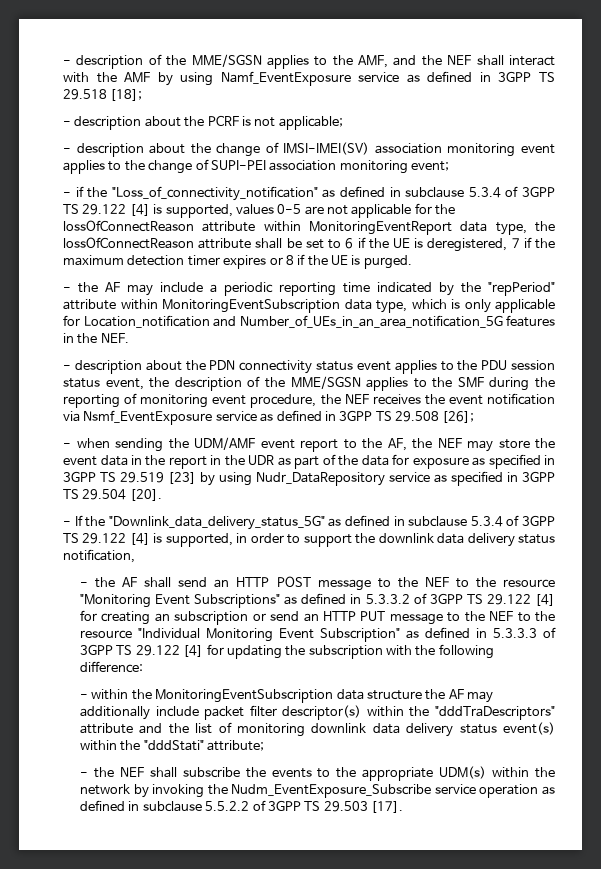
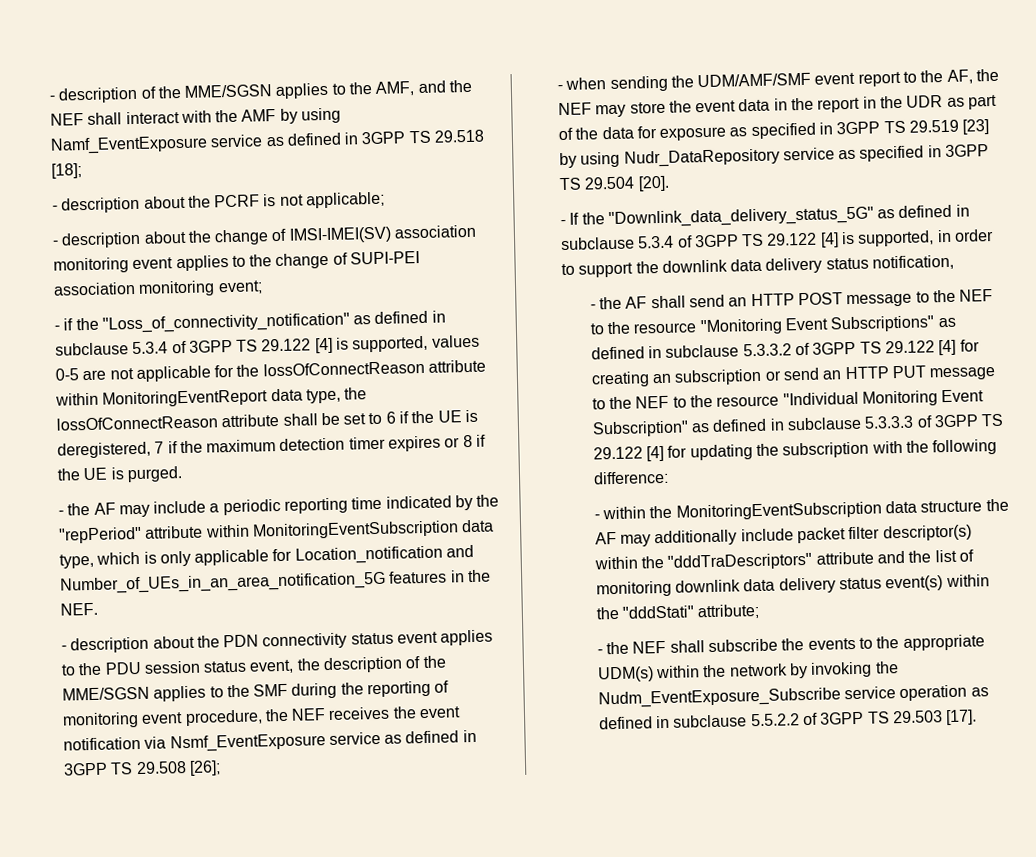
- - when sending the UDM/AMF event report to the AF, the NEF may store the event data in the report in the UDR as part of the data for exposure as specified in 3GPP TS 29.519 [23] by using Nudr_DataRepository service as specified in 3GPP TS 29.504 [20].
+ - when sending the UDM/AMF/SMF event report to the AF, the NEF may store the event data in the report in the UDR as part of the data for exposure as specified in 3GPP TS 29.519 [23] by using Nudr_DataRepository service as specified in 3GPP TS 29.504 [20].
- - the AF shall send an HTTP POST message to the NEF to the resource "Monitoring Event Subscriptions" as defined in 5.3.3.2 of 3GPP TS 29.122 [4] for creating an subscription or send an HTTP PUT message to the NEF to the resource "Individual Monitoring Event Subscription" as defined in 5.3.3.3 of 3GPP TS 29.122 [4] for updating the subscription with the following difference:
+ - the AF shall send an HTTP POST message to the NEF to the resource "Monitoring Event Subscriptions" as defined in subclause 5.3.3.2 of 3GPP TS 29.122 [4] for creating an subscription or send an HTTP PUT message to the NEF to the resource "Individual Monitoring Event Subscription" as defined in subclause 5.3.3.3 of 3GPP TS 29.122 [4] for updating the subscription with the following difference:

